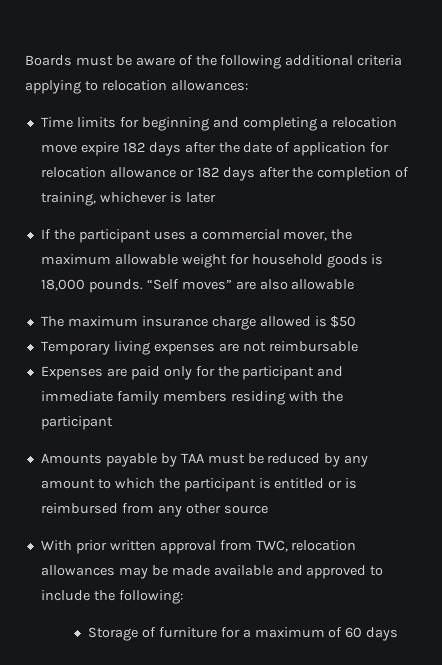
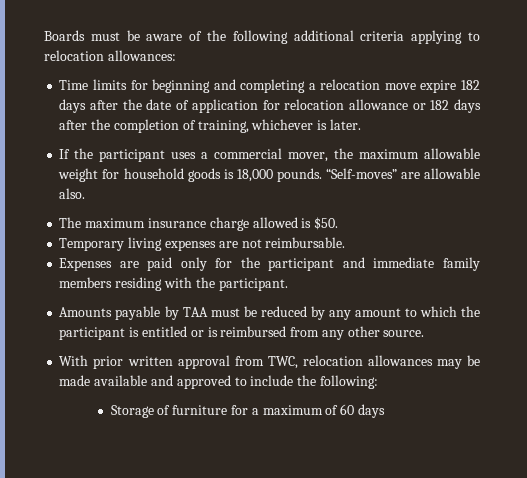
- Time limits for beginning and completing a relocation move expire 182 days after the date of application for relocation allowance or 182 days after the completion of training, whichever is later
+ Time limits for beginning and completing a relocation move expire 182 days after the date of application for relocation allowance or 182 days after the completion of training, whichever is later.
- “Self moves” are also allowable
+ “Self-moves” are allowable also.
- The maximum insurance charge allowed is $50
+ The maximum insurance charge allowed is $50.
- Temporary living expenses are not reimbursable
+ Temporary living expenses are not reimbursable.
- Expenses are paid only for the participant and immediate family members residing with the participant
+ Expenses are paid only for the participant and immediate family members residing with the participant.
- Amounts payable by TAA must be reduced by any amount to which the participant is entitled or is reimbursed from any other source
+ Amounts payable by TAA must be reduced by any amount to which the participant is entitled or is reimbursed from any other source.

